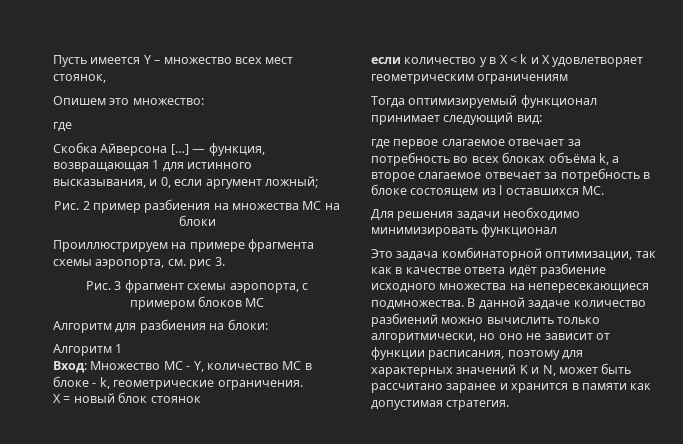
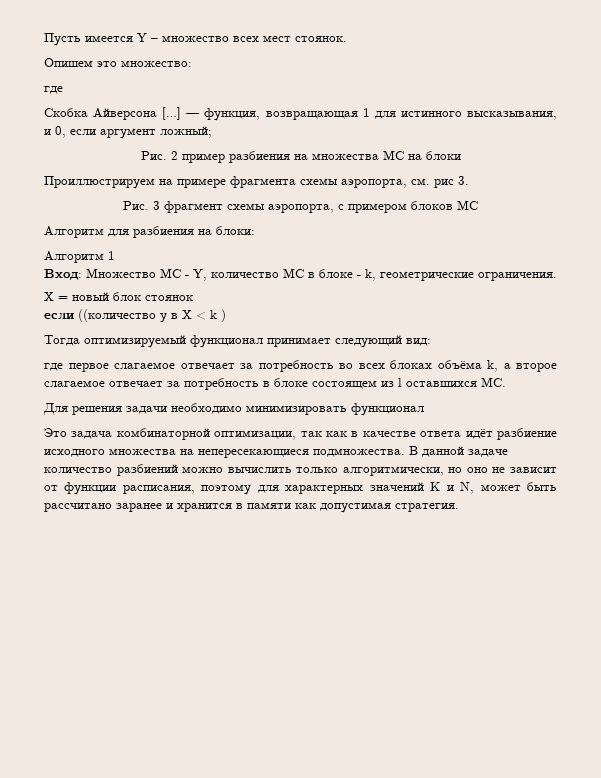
- Пусть имеется Y – множество всех мест стоянок,
+ Пусть имеется Y – множество всех мест стоянок.
- если количество y в X < k и X удовлетворяет геометрическим ограничениям
+ если ((количество y в X < k )

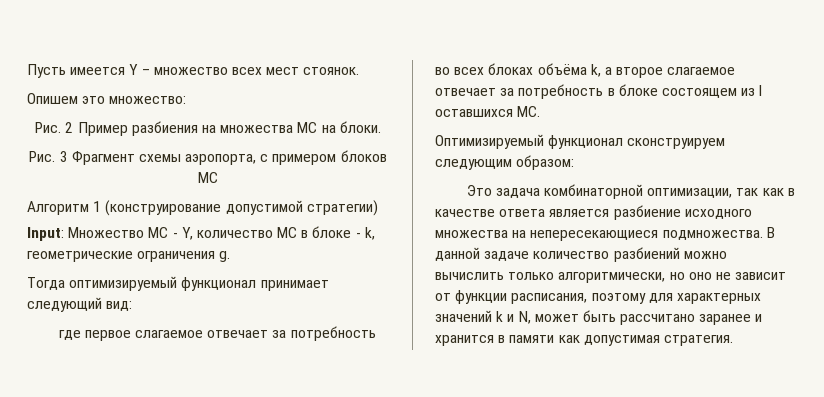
  Опишем это множество:
- где
- Скобка Айверсона […] — функция, возвращающая 1 для истинного высказывания, и 0, если аргумент ложный;
- Рис. 2 пример разбиения на множества МС на блоки
- Проиллюстрируем на примере фрагмента схемы аэропорта, см. рис 3.
+ Рис. 2 Пример разбиения на множества МС на блоки.
- Рис. 3 фрагмент схемы аэропорта, с примером блоков МС
+ Рис. 3 Фрагмент схемы аэропорта, с примером блоков МС
- Алгоритм для разбиения на блоки:
- Алгоритм 1
- Вход: Множество МС - Y, количество МС в блоке - k, геометрические ограничения.
- X = новый блок стоянок
- если ((количество y в X < k )
+ Алгоритм 1 (конструирование допустимой стратегии)
+ Input: Множество МС - Y, количество МС в блоке - k, геометрические ограничения g.
- Для решения задачи необходимо минимизировать функционал
+ Оптимизируемый функционал сконструируем следующим образом:
- Это задача комбинаторной оптимизации, так как в качестве ответа идёт разбиение исходного множества на непересекающиеся подмножества.
+ Это задача комбинаторной оптимизации, так как в качестве ответа является разбиение исходного множества на непересекающиеся подмножества.
- В данной задаче количество разбиений можно вычислить только алгоритмически, но оно не зависит от функции расписания, поэтому для характерных значений K и N, может быть рассчитано заранее и хранится в памяти как допустимая стратегия.
+ В данной задаче количество разбиений можно вычислить только алгоритмически, но оно не зависит от функции расписания, поэтому для характерных значений k и N, может быть рассчитано заранее и хранится в памяти как допустимая стратегия.

